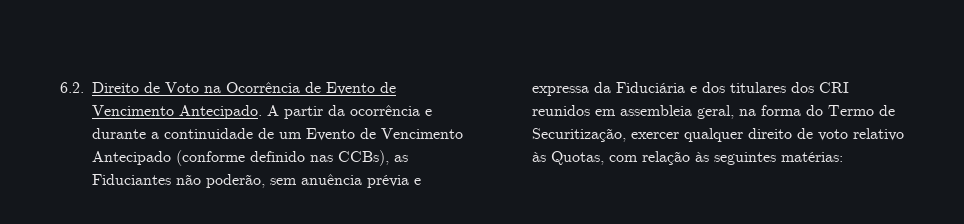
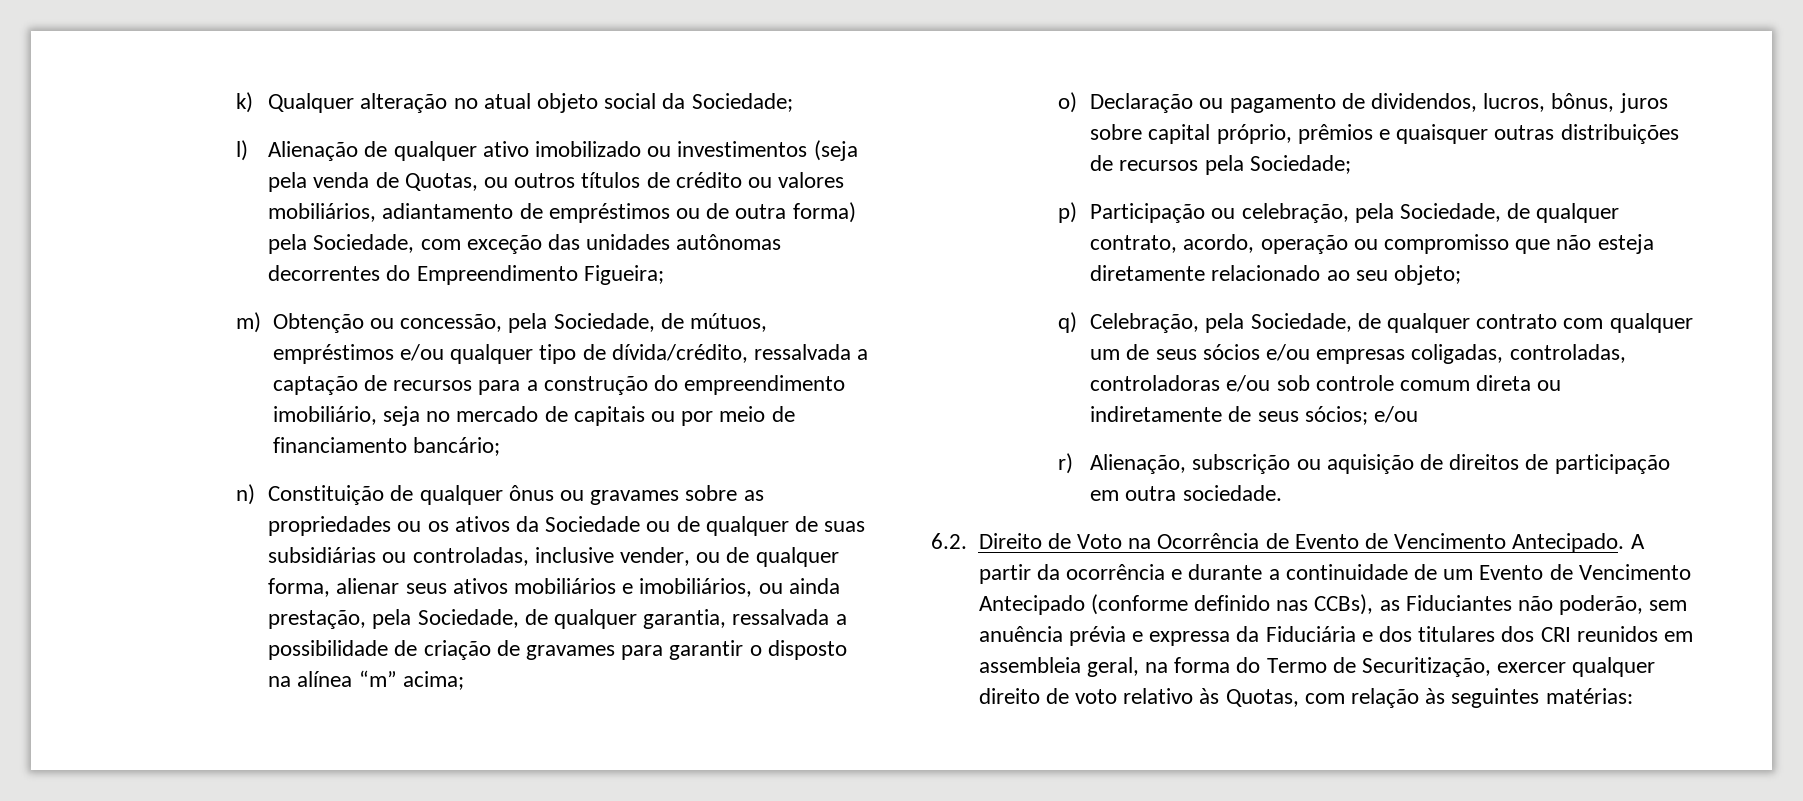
+ k) Qualquer alteração no atual objeto social da Sociedade;
+ l) Alienação de qualquer ativo imobilizado ou investimentos (seja pela venda de Quotas, ou outros títulos de crédito ou valores mobiliários, adiantamento de empréstimos ou de outra forma) pela Sociedade, com exceção das unidades autônomas decorrentes do Empreendimento Figueira;
+ m) Obtenção ou concessão, pela Sociedade, de mútuos, empréstimos e/ou qualquer tipo de dívida/crédito, ressalvada a captação de recursos para a construção do empreendimento imobiliário, seja no mercado de capitais ou por meio de financiamento bancário;
+ n) Constituição de qualquer ônus ou gravames sobre as propriedades ou os ativos da Sociedade ou de qualquer de suas subsidiárias ou controladas, inclusive vender, ou de qualquer forma, alienar seus ativos mobiliários e imobiliários, ou ainda prestação, pela Sociedade, de qualquer garantia, ressalvada a possibilidade de criação de gravames para garantir o disposto na alínea “m” acima;
+ o) Declaração ou pagamento de dividendos, lucros, bônus, juros sobre capital próprio, prêmios e quaisquer outras distribuições de recursos pela Sociedade;
+ p) Participação ou celebração, pela Sociedade, de qualquer contrato, acordo, operação ou compromisso que não esteja diretamente relacionado ao seu objeto;
+ q) Celebração, pela Sociedade, de qualquer contrato com qualquer um de seus sócios e/ou empresas coligadas, controladas, controladoras e/ou sob controle comum direta ou indiretamente de seus sócios; e/ou
+ r) Alienação, subscrição ou aquisição de direitos de participação em outra sociedade.

